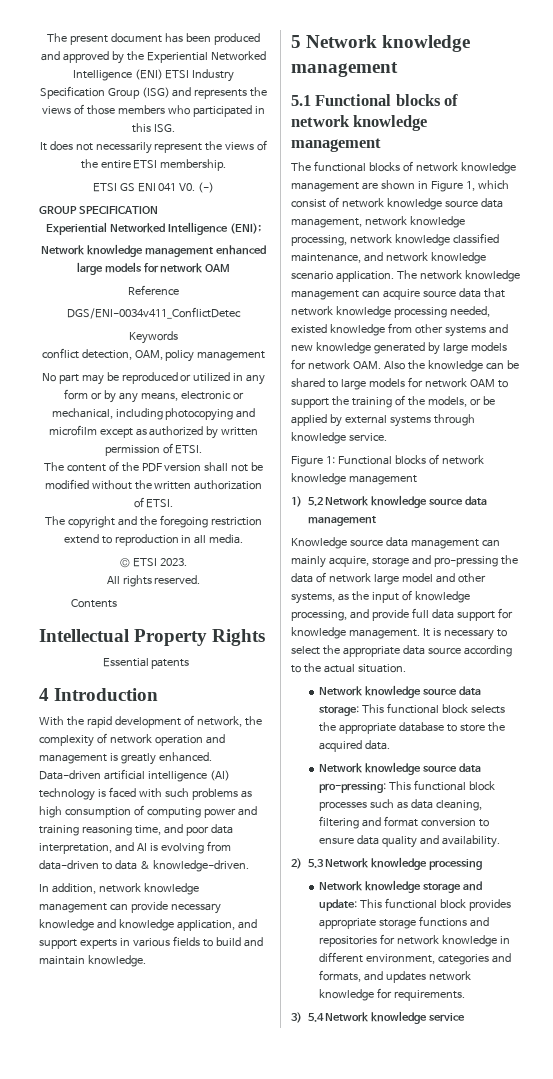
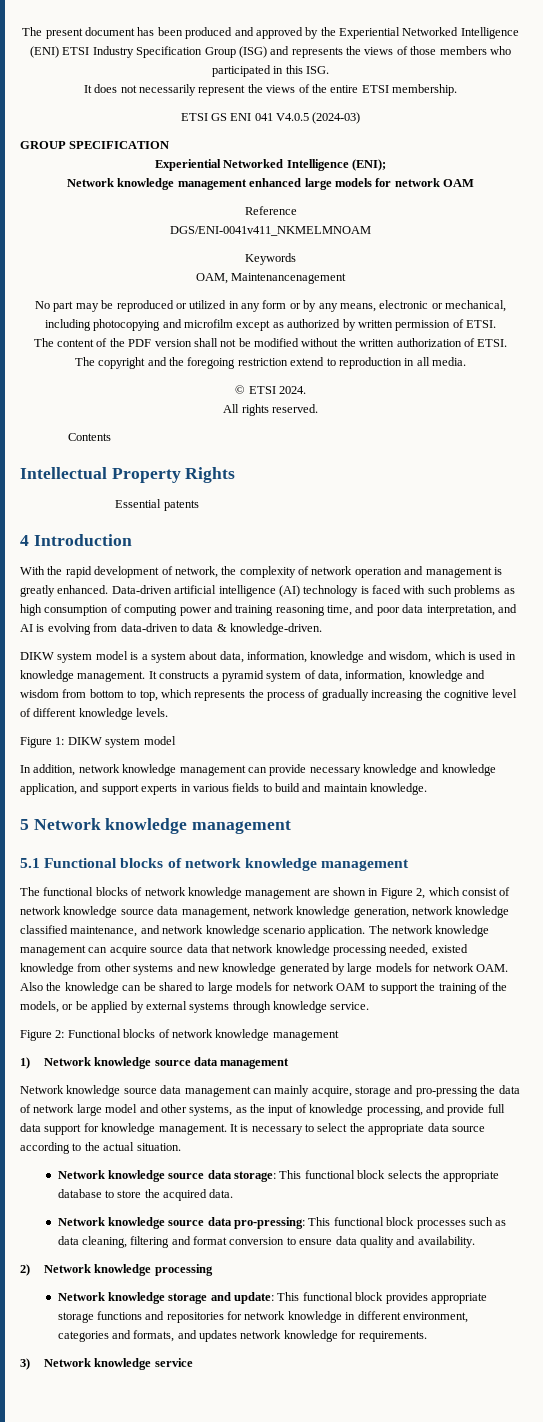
- ETSI GS ENI 041 V0. (-)
+ ETSI GS ENI 041 V4.0.5 (2024-03)
- DGS/ENI-0034v411_ConflictDetec
+ DGS/ENI-0041v411_NKMELMNOAM
- conflict detection, OAM, policy management
+ OAM, Maintenancenagement
- © ETSI 2023.
+ © ETSI 2024.
+ DIKW system model is a system about data, information, knowledge and wisdom, which is used in knowledge management. It constructs a pyramid system of data, information, knowledge and wisdom from bottom to top, which represents the process of gradually increasing the cognitive level of different knowledge levels.
+ Figure 1: DIKW system model
- The functional blocks of network knowledge management are shown in Figure 1, which consist of network knowledge source data management, network knowledge processing, network knowledge classified maintenance, and network knowledge scenario application.
+ The functional blocks of network knowledge management are shown in Figure 2, which consist of network knowledge source data management, network knowledge generation, network knowledge classified maintenance, and network knowledge scenario application.
- Figure 1: Functional blocks of network knowledge management
+ Figure 2: Functional blocks of network knowledge management
- 1) 5.2 Network knowledge source data management
+ 1) Network knowledge source data management
- Knowledge source data management can mainly acquire, storage and pro-pressing the data of network large model and other systems, as the input of knowledge processing, and provide full data support for knowledge management.
+ Network knowledge source data management can mainly acquire, storage and pro-pressing the data of network large model and other systems, as the input of knowledge processing, and provide full data support for knowledge management.
- 2) 5.3 Network knowledge processing
+ 2) Network knowledge processing
- 3) 5.4 Network knowledge service
+ 3) Network knowledge service

